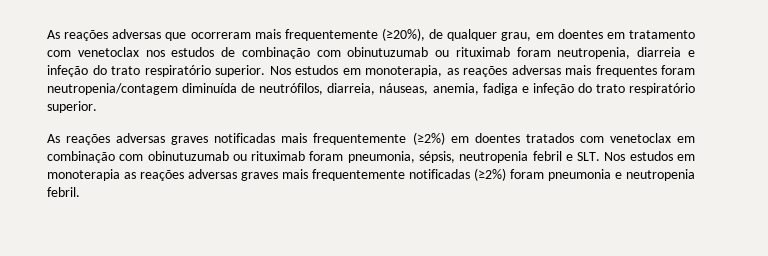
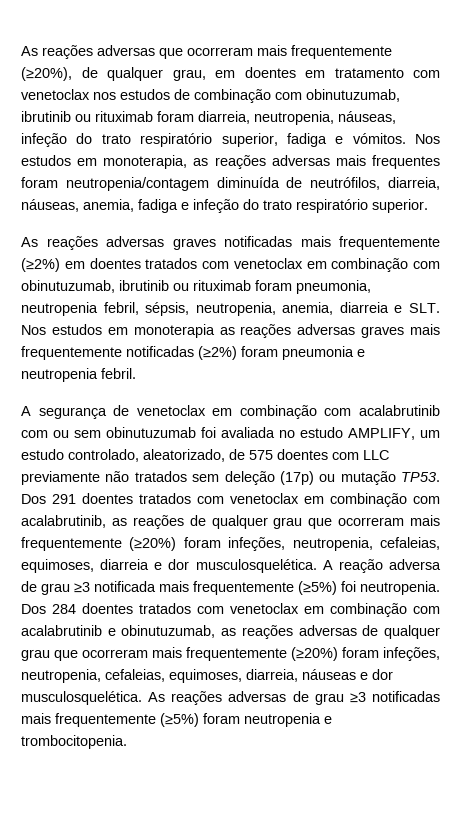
- As reações adversas que ocorreram mais frequentemente (≥20%), de qualquer grau, em doentes em tratamento com venetoclax nos estudos de combinação com obinutuzumab ou rituximab foram neutropenia, diarreia e infeção do trato respiratório superior.
+ As reações adversas que ocorreram mais frequentemente (≥20%), de qualquer grau, em doentes em tratamento com venetoclax nos estudos de combinação com obinutuzumab, ibrutinib ou rituximab foram diarreia, neutropenia, náuseas, infeção do trato respiratório superior, fadiga e vómitos.
- As reações adversas graves notificadas mais frequentemente (≥2%) em doentes tratados com venetoclax em combinação com obinutuzumab ou rituximab foram pneumonia, sépsis, neutropenia febril e SLT. Nos estudos em monoterapia as reações adversas graves mais frequentemente notificadas (≥2%) foram pneumonia e neutropenia febril.
+ As reações adversas graves notificadas mais frequentemente (≥2%) em doentes tratados com venetoclax em combinação com obinutuzumab, ibrutinib ou rituximab foram pneumonia, neutropenia febril, sépsis, neutropenia, anemia, diarreia e SLT. Nos estudos em monoterapia as reações adversas graves mais frequentemente notificadas (≥2%) foram pneumonia e neutropenia febril.
+ A segurança de venetoclax em combinação com acalabrutinib com ou sem obinutuzumab foi avaliada no estudo AMPLIFY, um estudo controlado, aleatorizado, de 575 doentes com LLC previamente não tratados sem deleção (17p) ou mutação TP53. Dos 291 doentes tratados com venetoclax em combinação com acalabrutinib, as reações de qualquer grau que ocorreram mais frequentemente (≥20%) foram infeções, neutropenia, cefaleias, equimoses, diarreia e dor musculosquelética. A reação adversa de grau ≥3 notificada mais frequentemente (≥5%) foi neutropenia. Dos 284 doentes tratados com venetoclax em combinação com acalabrutinib e obinutuzumab, as reações adversas de qualquer grau que ocorreram mais frequentemente (≥20%) foram infeções, neutropenia, cefaleias, equimoses, diarreia, náuseas e dor musculosquelética. As reações adversas de grau ≥3 notificadas mais frequentemente (≥5%) foram neutropenia e trombocitopenia.

